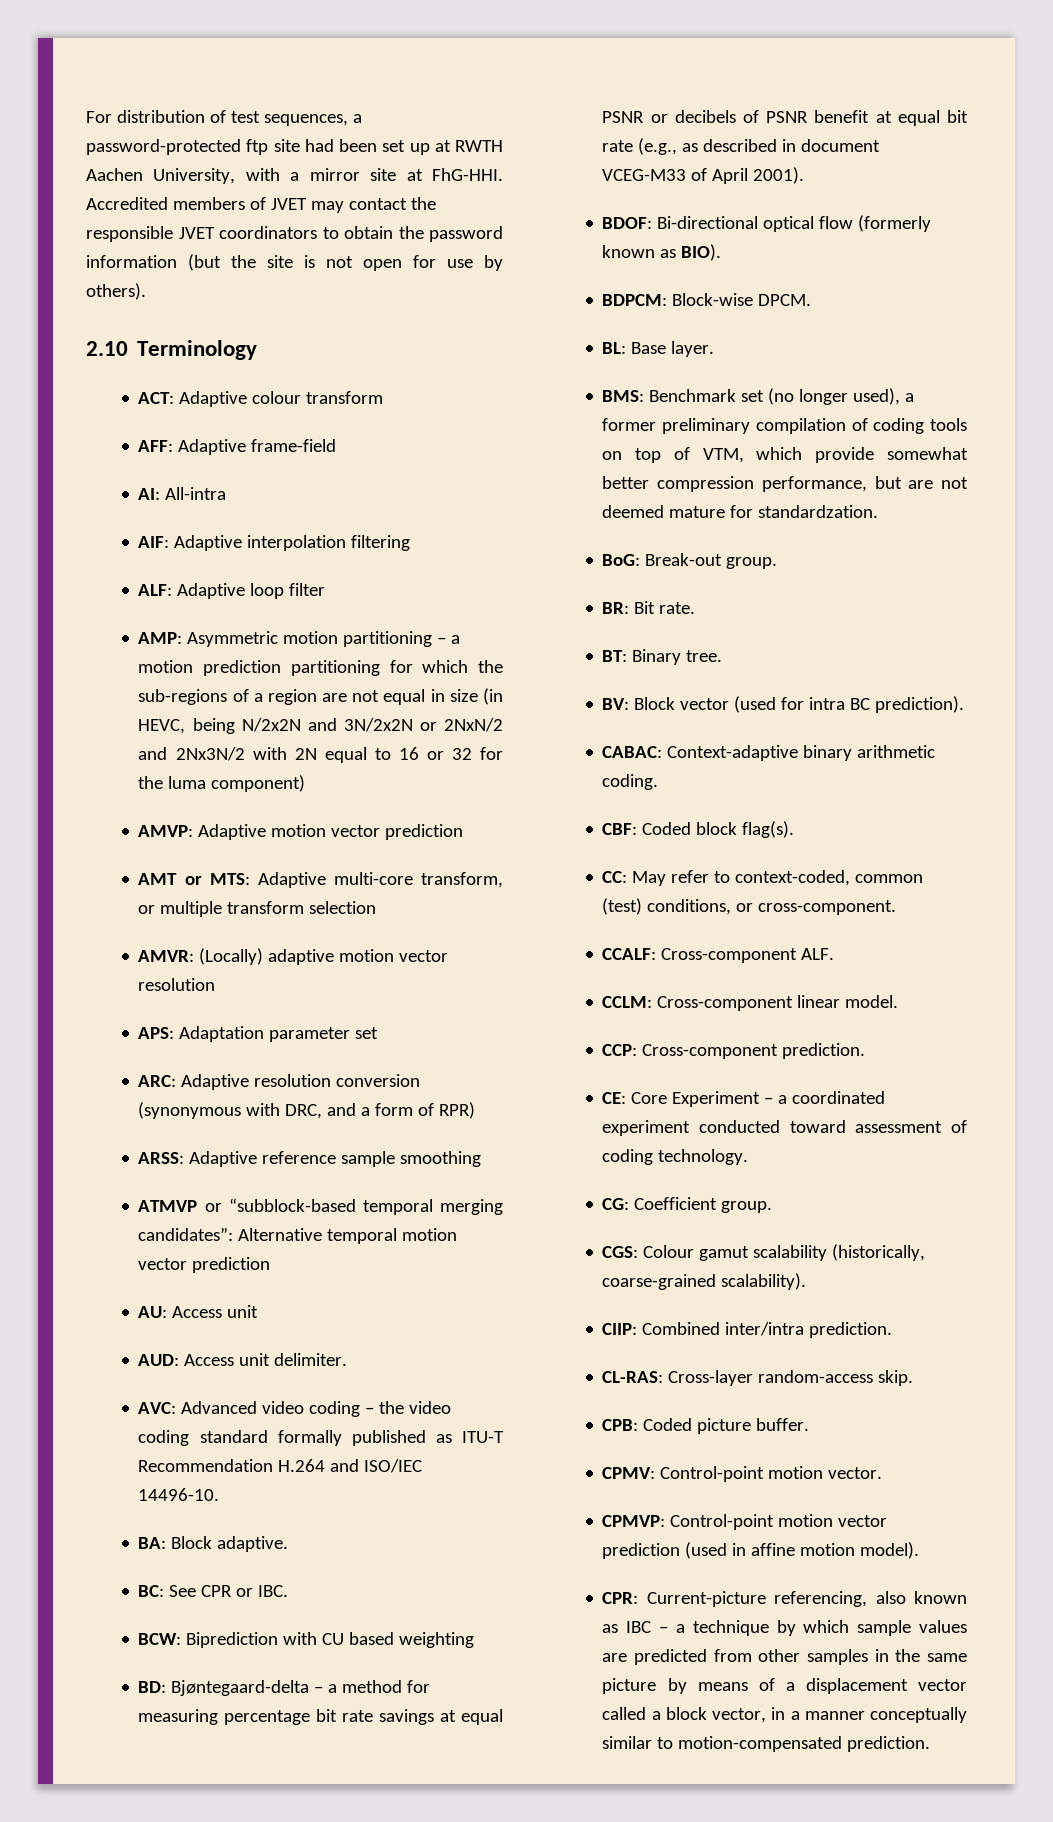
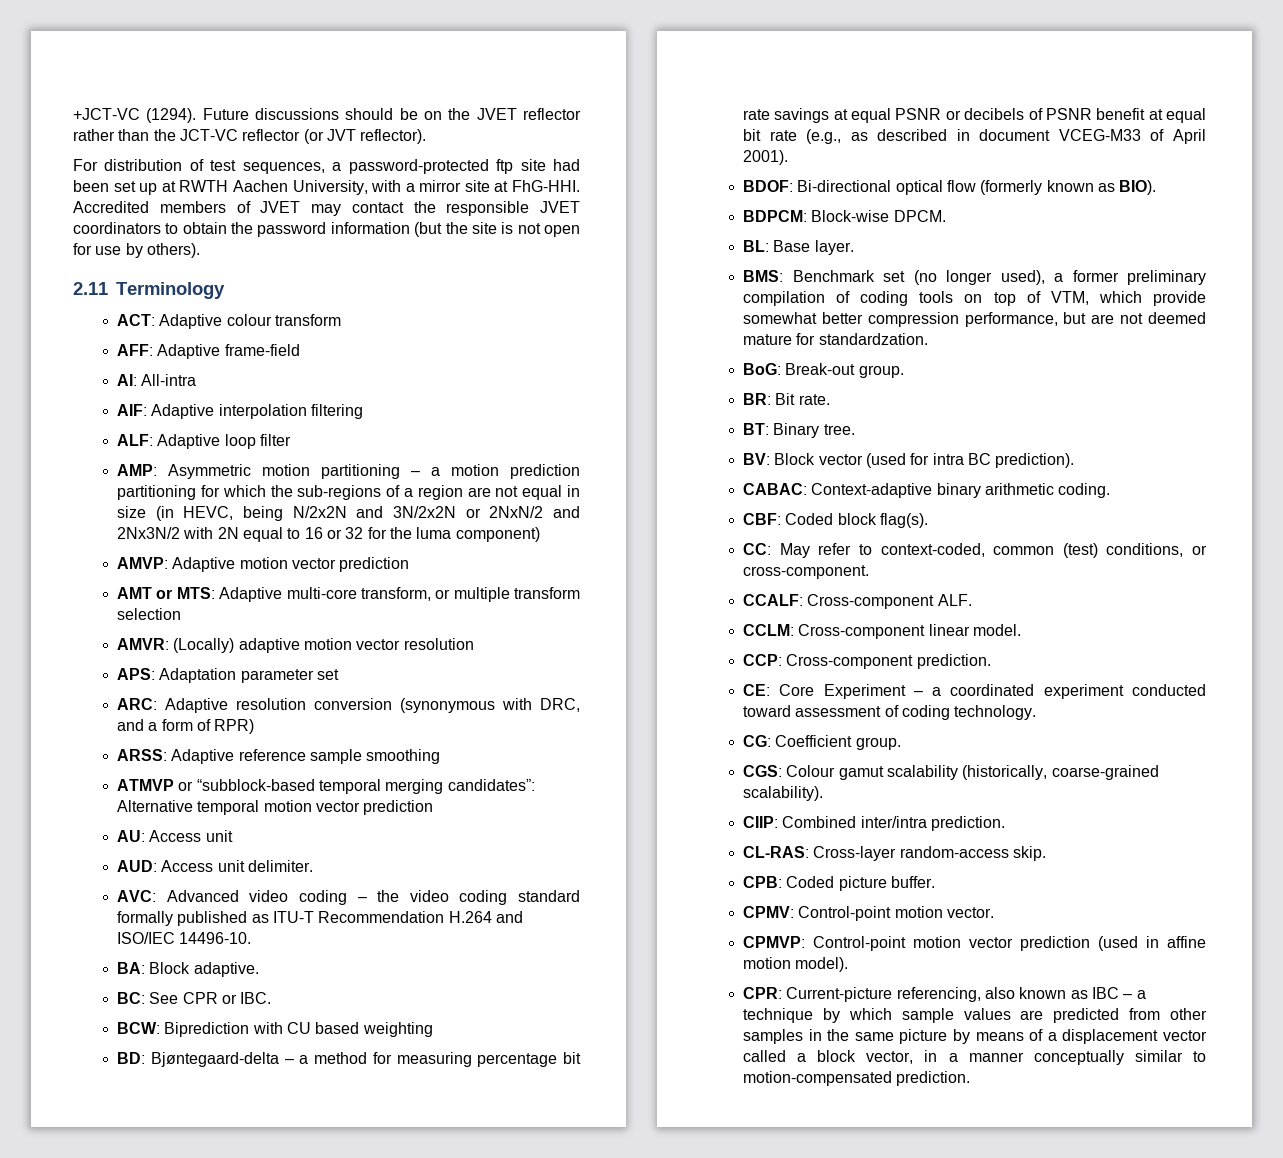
+ +JCT-VC (1294). Future discussions should be on the JVET reflector rather than the JCT-VC reflector (or JVT reflector).
- 2.10 Terminology
+ 2.11 Terminology

